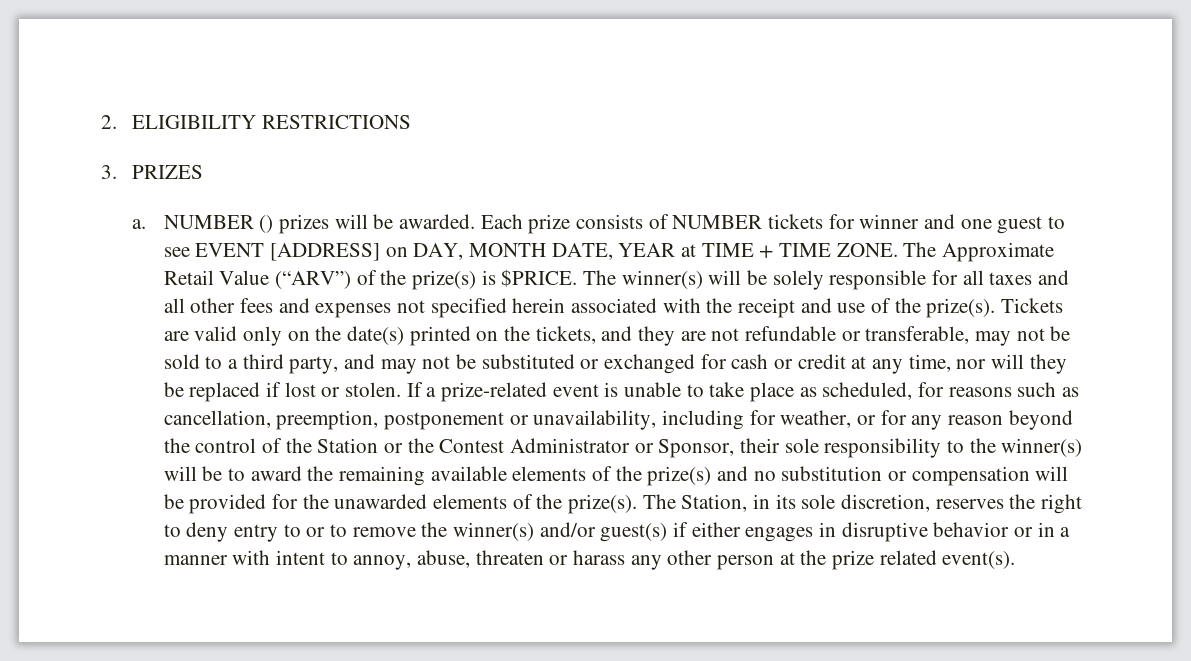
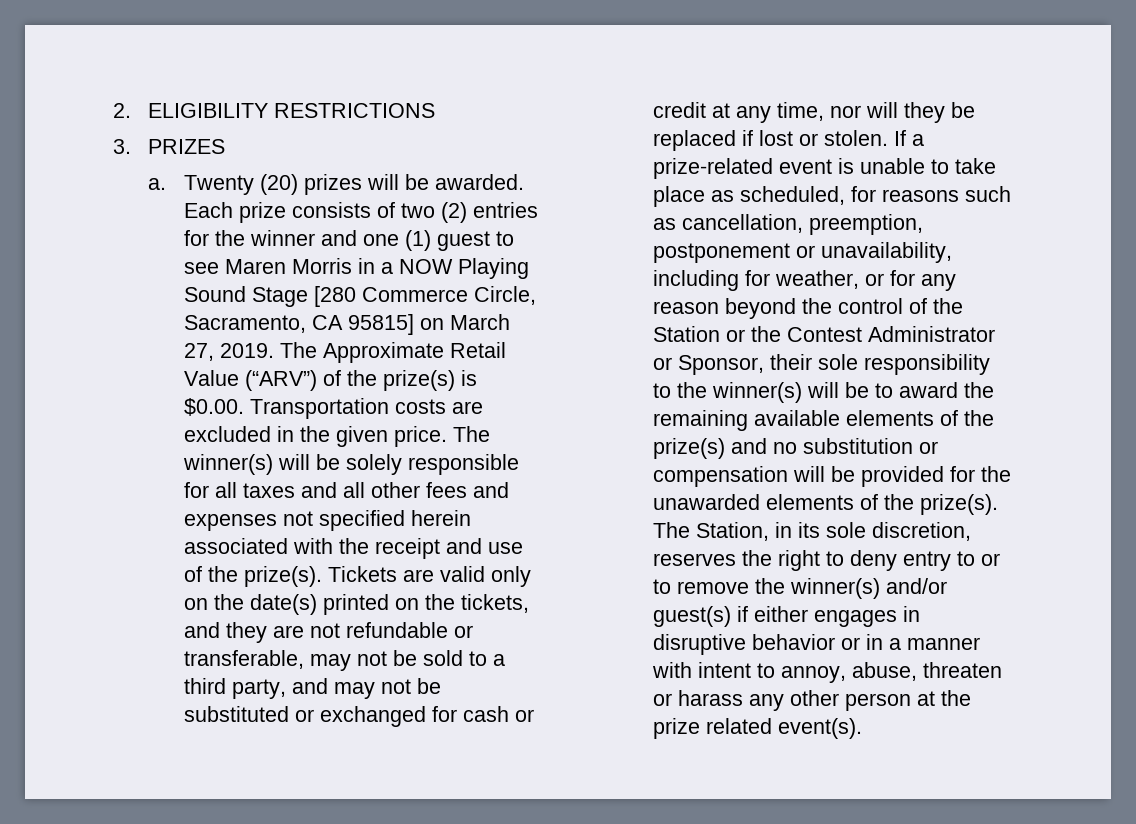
- NUMBER () prizes will be awarded.
+ Twenty (20) prizes will be awarded.
- Each prize consists of NUMBER tickets for winner and one guest to see EVENT [ADDRESS] on DAY, MONTH DATE, YEAR at TIME + TIME ZONE.
+ Each prize consists of two (2) entries for the winner and one (1) guest to see Maren Morris in a NOW Playing Sound Stage [280 Commerce Circle, Sacramento, CA 95815] on March 27, 2019.
- The Approximate Retail Value (“ARV”) of the prize(s) is $PRICE.
+ The Approximate Retail Value (“ARV”) of the prize(s) is $0.00. Transportation costs are excluded in the given price.

